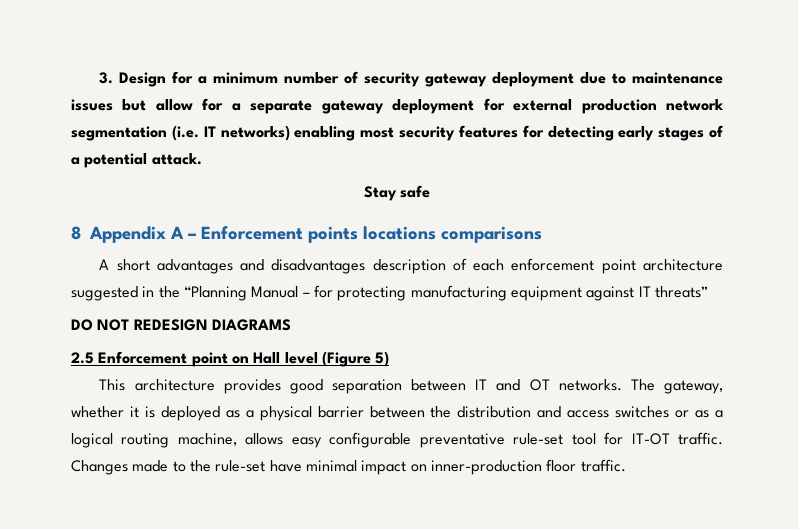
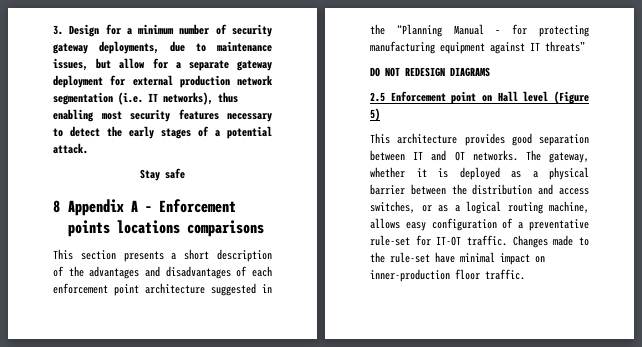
- 3. Design for a minimum number of security gateway deployment due to maintenance issues but allow for a separate gateway deployment for external production network segmentation (i.e. IT networks) enabling most security features for detecting early stages of a potential attack.
+ 3. Design for a minimum number of security gateway deployments, due to maintenance issues, but allow for a separate gateway deployment for external production network segmentation (i.e. IT networks), thus enabling most security features necessary to detect the early stages of a potential attack.
- A short advantages and disadvantages description of each enforcement point architecture suggested in the “Planning Manual – for protecting manufacturing equipment against IT threats”
+ This section presents a short description of the advantages and disadvantages of each enforcement point architecture suggested in the “Planning Manual – for protecting manufacturing equipment against IT threats”
- The gateway, whether it is deployed as a physical barrier between the distribution and access switches or as a logical routing machine, allows easy configurable preventative rule-set tool for IT-OT traffic.
+ The gateway, whether it is deployed as a physical barrier between the distribution and access switches, or as a logical routing machine, allows easy configuration of a preventative rule-set for IT-OT traffic.

